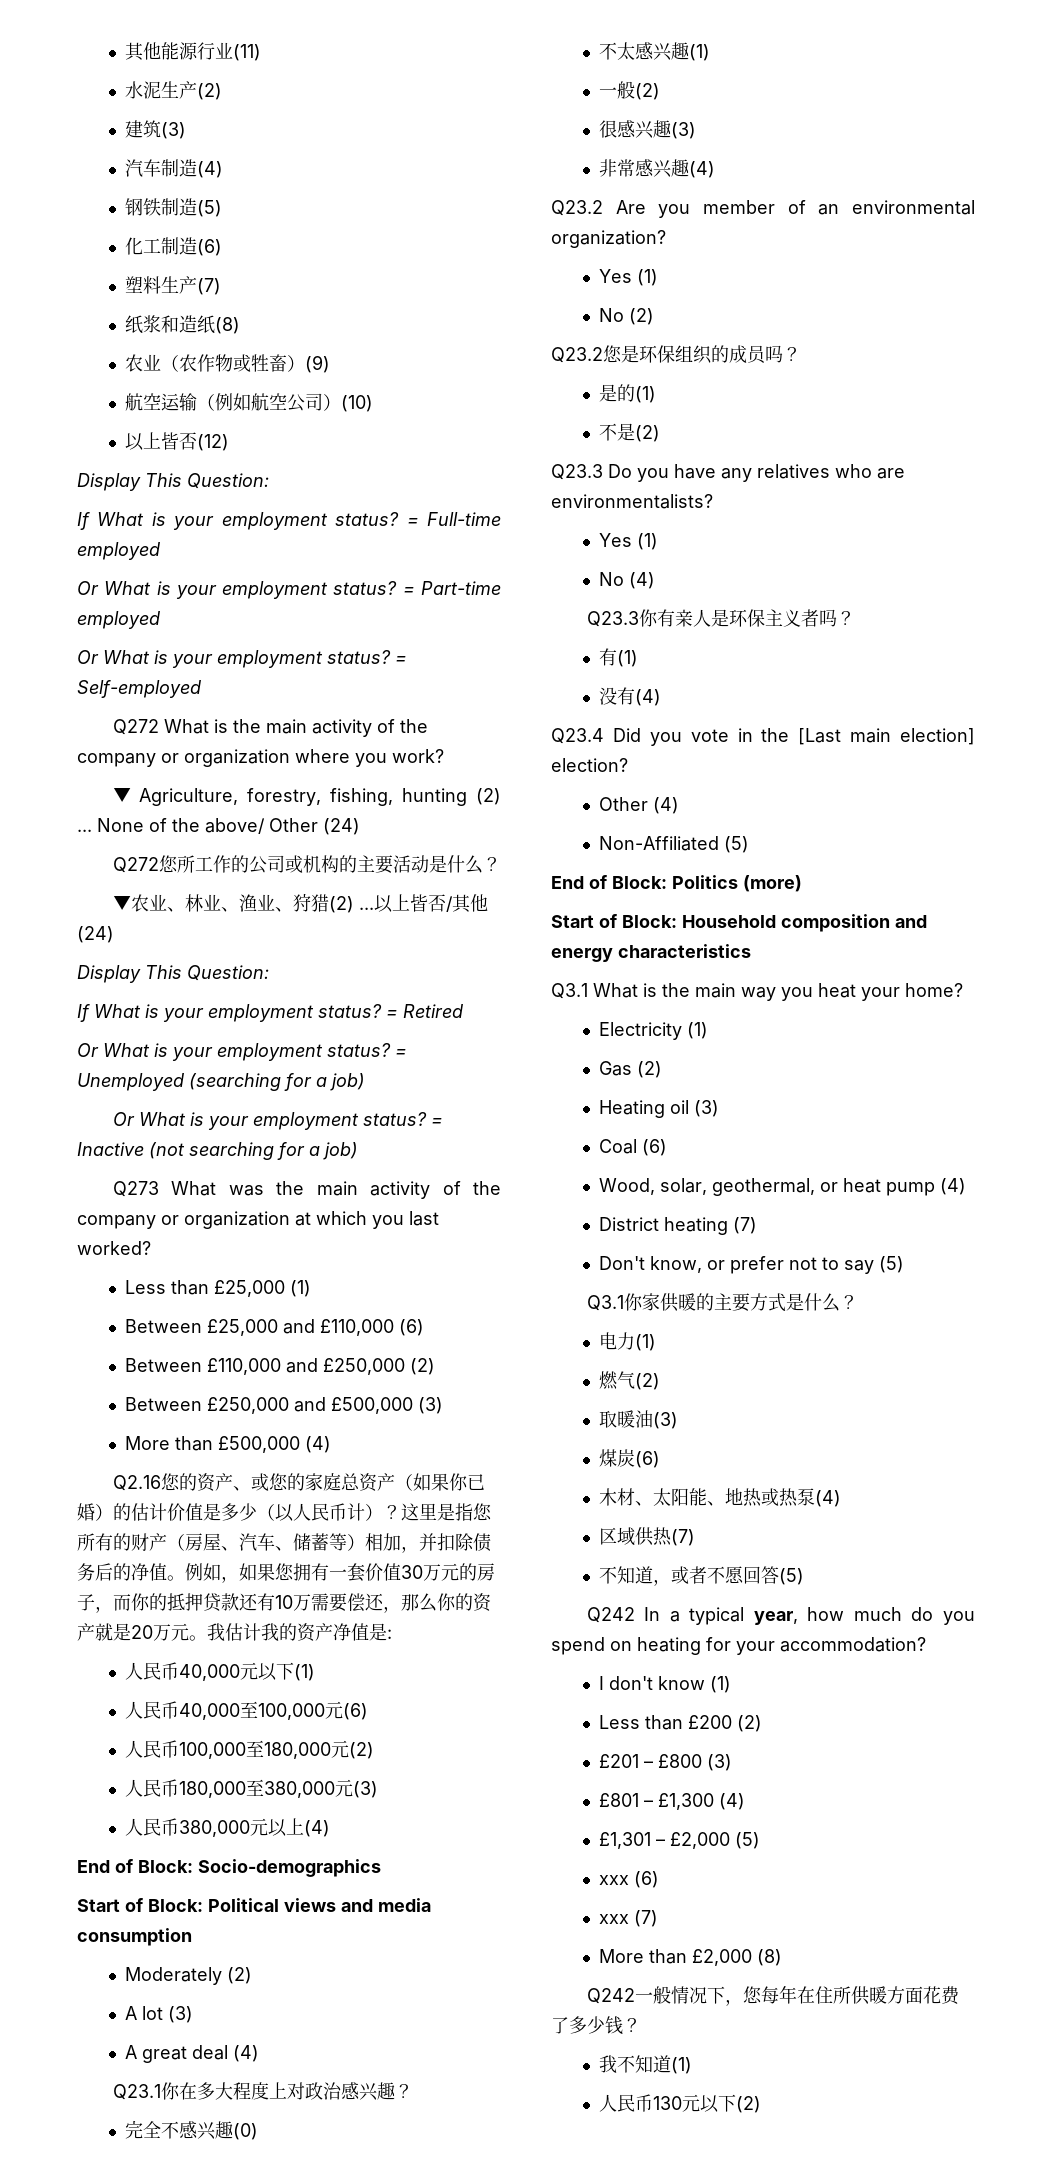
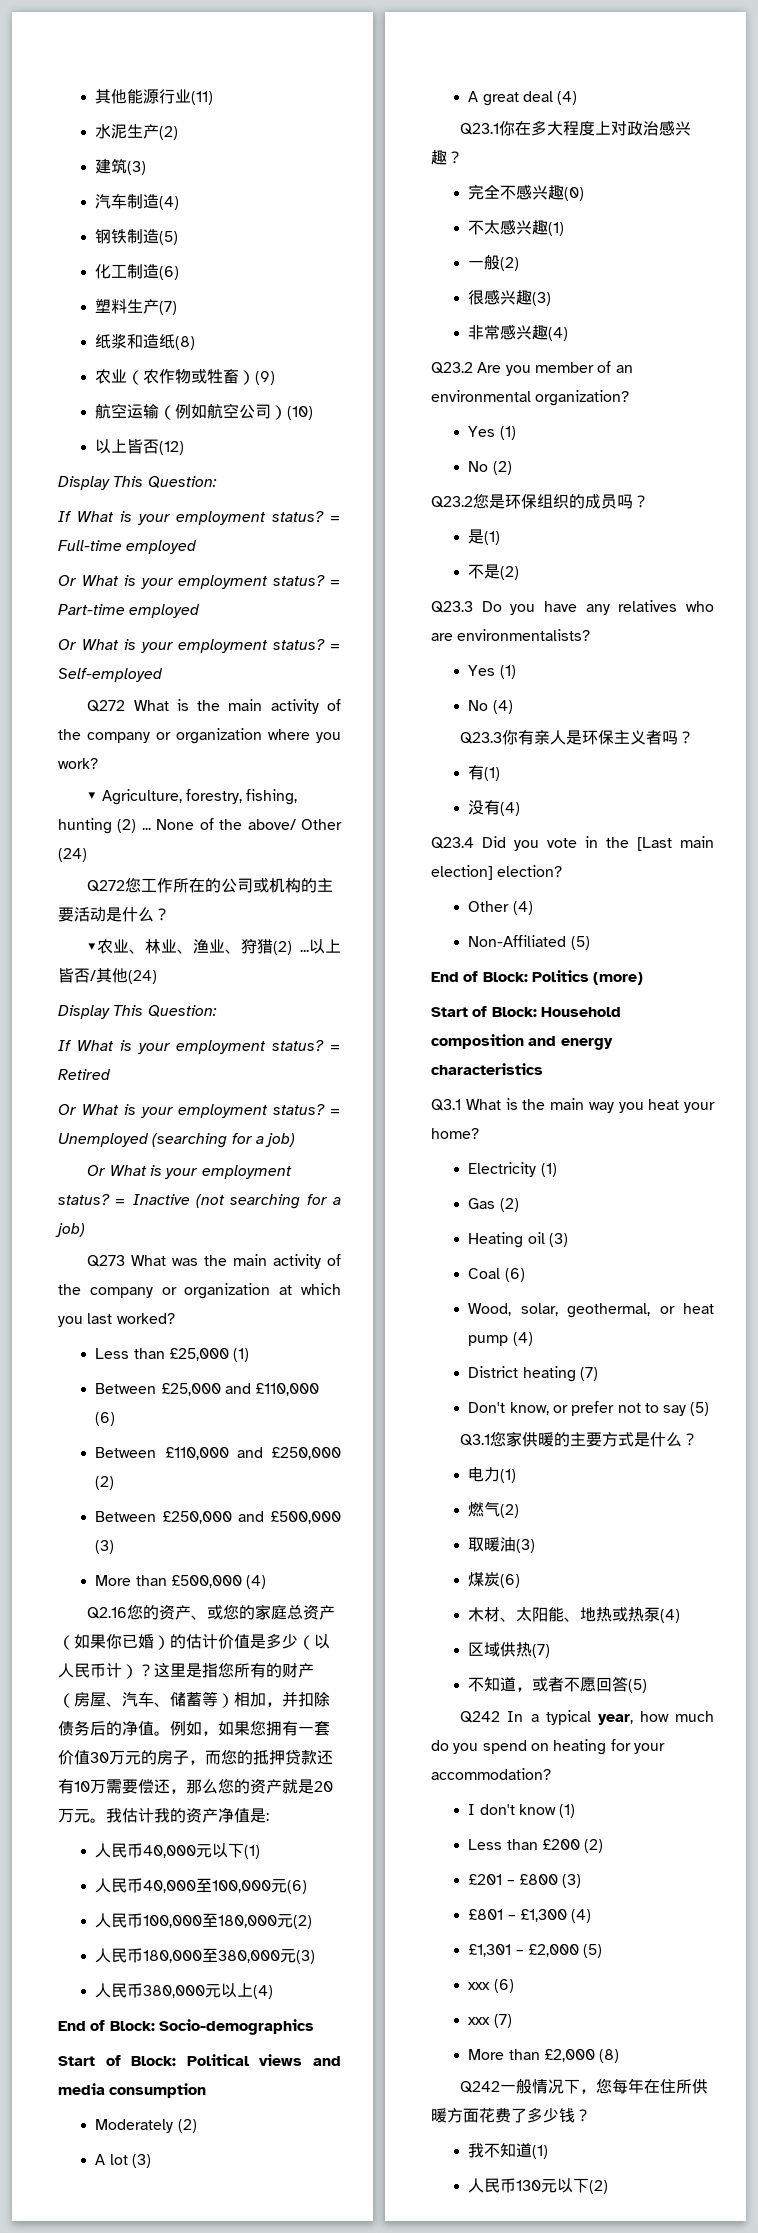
- Q272您所工作的公司或机构的主要活动是什么？
+ Q272您工作所在的公司或机构的主要活动是什么？
- 例如，如果您拥有一套价值30万元的房子，而你的抵押贷款还有10万需要偿还，那么你的资产就是20万元。
+ 例如，如果您拥有一套价值30万元的房子，而您的抵押贷款还有10万需要偿还，那么您的资产就是20万元。
- 是的(1)
+ 是(1)
- Q3.1你家供暖的主要方式是什么？
+ Q3.1您家供暖的主要方式是什么？

